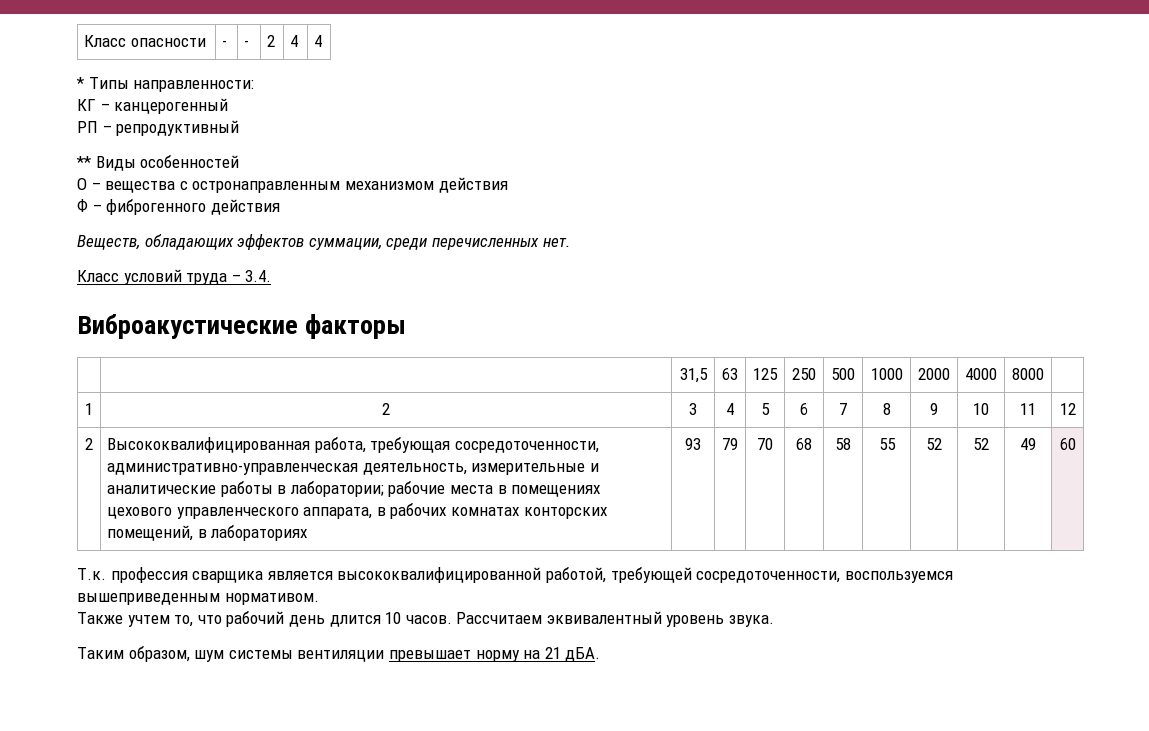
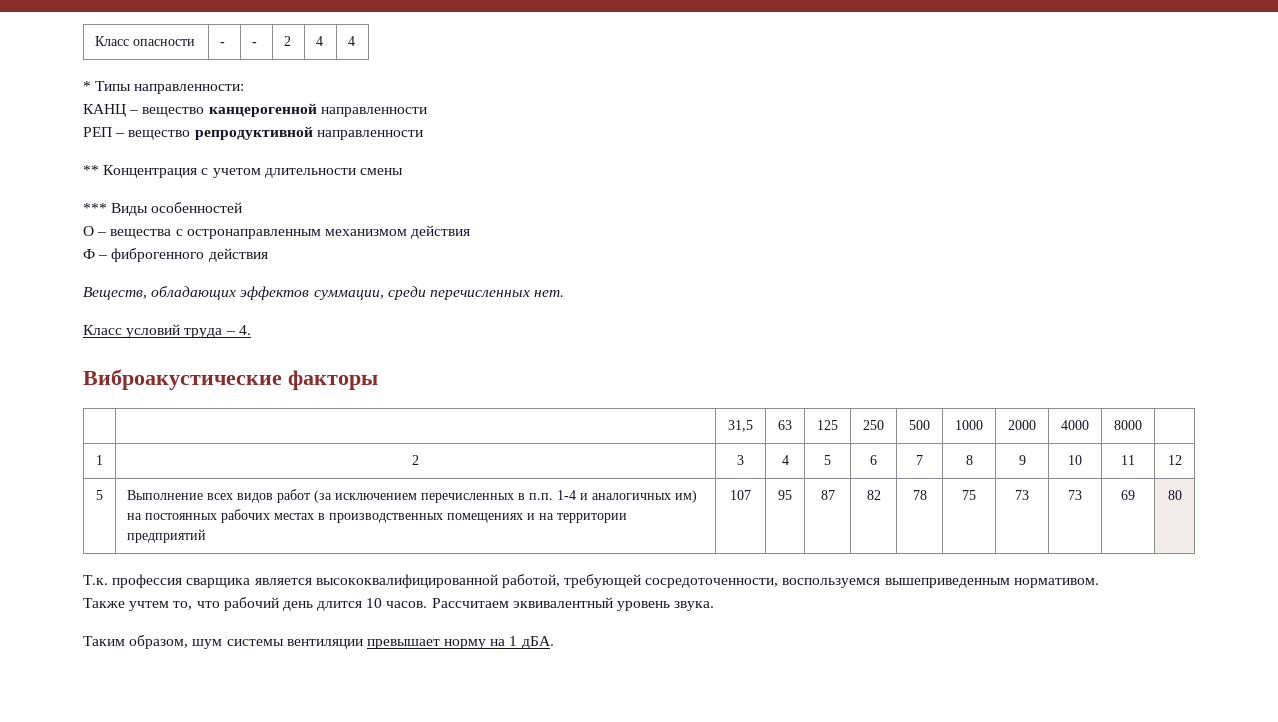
- КГ – канцерогенный
- РП – репродуктивный
- ** Виды особенностей
+ КАНЦ – вещество канцерогенной направленности
+ РЕП – вещество репродуктивной направленности
+ ** Концентрация с учетом длительности смены
+ *** Виды особенностей
- Класс условий труда – 3.4.
+ Класс условий труда – 4.
- 2 | Высококвалифицированная работа, требующая сосредоточенности, административно-управленческая деятельность, измерительные и аналитические работы в лаборатории; рабочие места в помещениях цехового управленческого аппарата, в рабочих комнатах конторских помещений, в лабораториях | 93 | 79 | 70 | 68 | 58 | 55 | 52 | 52 | 49 | 60
+ 5 | Выполнение всех видов работ (за исключением перечисленных в п.п. 1-4 и аналогичных им) на постоянных рабочих местах в производственных помещениях и на территории предприятий | 107 | 95 | 87 | 82 | 78 | 75 | 73 | 73 | 69 | 80
- Таким образом, шум системы вентиляции превышает норму на 21 дБА.
+ Таким образом, шум системы вентиляции превышает норму на 1 дБА.

